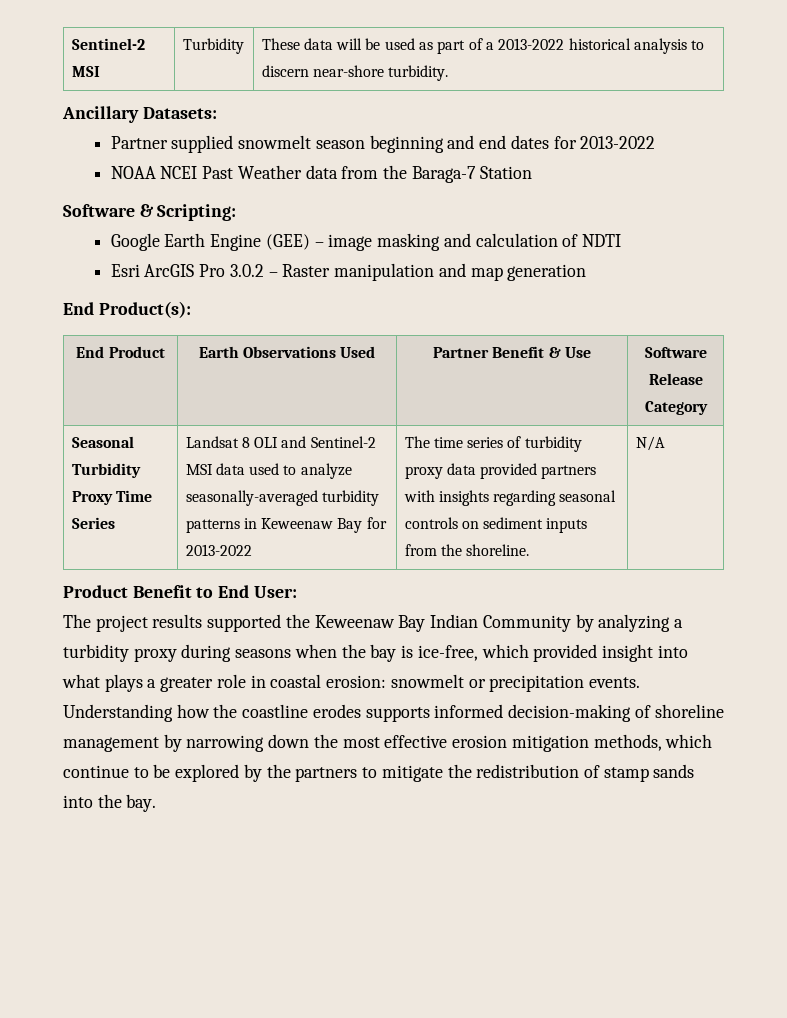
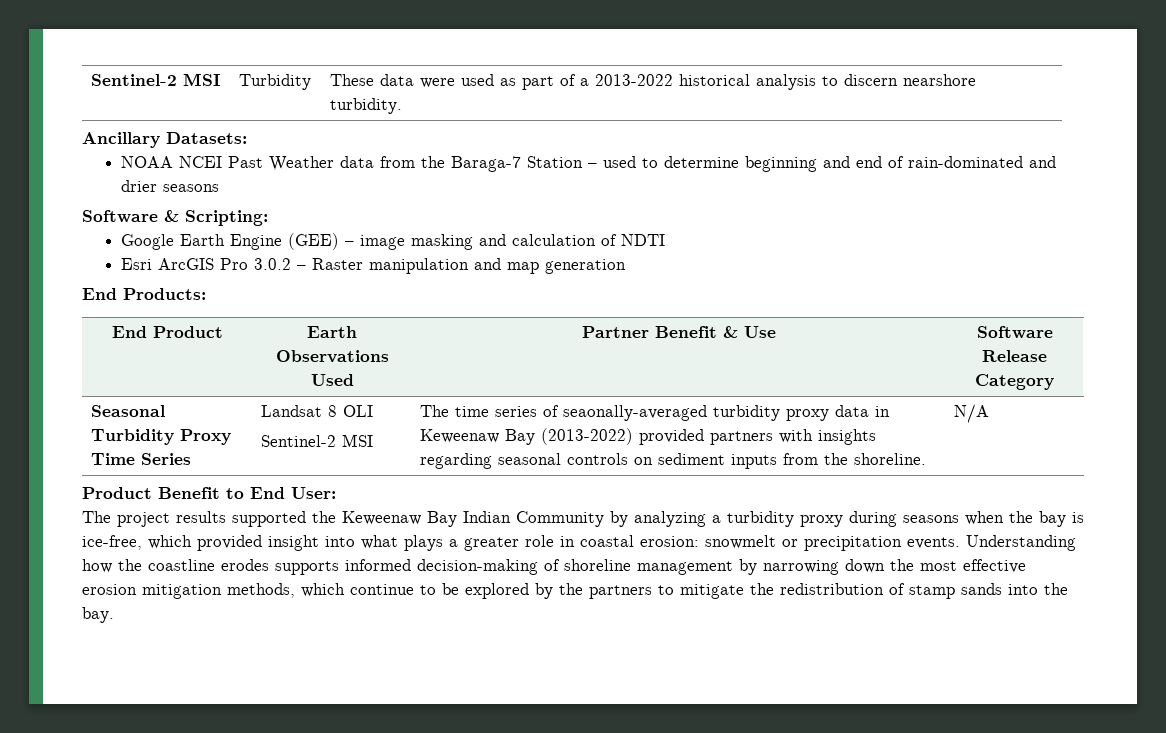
- Sentinel-2 MSI | Turbidity | These data will be used as part of a 2013-2022 historical analysis to discern near-shore turbidity.
+ Sentinel-2 MSI | Turbidity | These data were used as part of a 2013-2022 historical analysis to discern nearshore turbidity.
- Partner supplied snowmelt season beginning and end dates for 2013-2022
- NOAA NCEI Past Weather data from the Baraga-7 Station
+ NOAA NCEI Past Weather data from the Baraga-7 Station – used to determine beginning and end of rain-dominated and drier seasons
- End Product(s):
+ End Products:
- Landsat 8 OLI and Sentinel-2 MSI data used to analyze seasonally-averaged turbidity patterns in Keweenaw Bay for 2013-2022
+ Landsat 8 OLI
+ Sentinel-2 MSI
- The time series of turbidity proxy data provided partners with insights regarding seasonal controls on sediment inputs from the shoreline.
+ The time series of seaonally-averaged turbidity proxy data in Keweenaw Bay (2013-2022) provided partners with insights regarding seasonal controls on sediment inputs from the shoreline.

